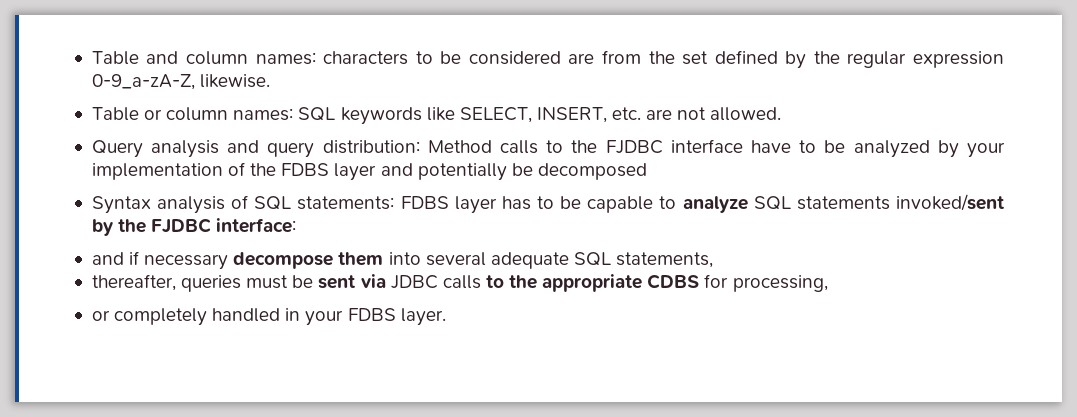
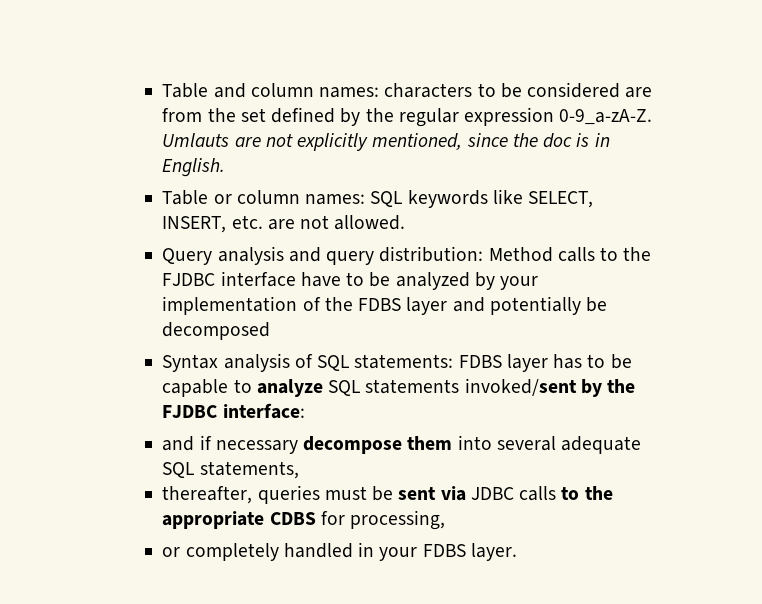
- Table and column names: characters to be considered are from the set defined by the regular expression 0-9_a-zA-Z, likewise.
+ Table and column names: characters to be considered are from the set defined by the regular expression 0-9_a-zA-Z. Umlauts are not explicitly mentioned, since the doc is in English.

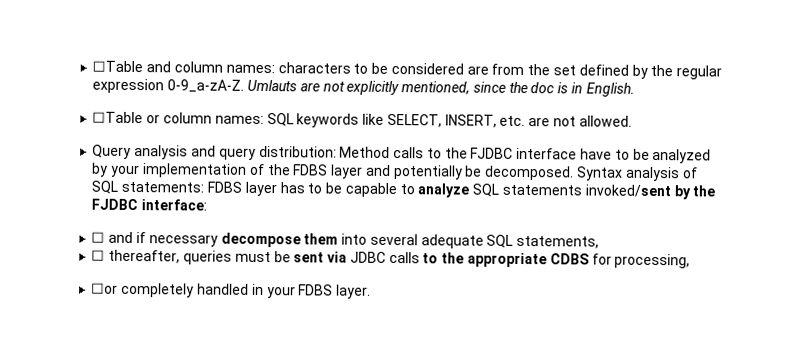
- Table and column names: characters to be considered are from the set defined by the regular expression 0-9_a-zA-Z.
+ ☐Table and column names: characters to be considered are from the set defined by the regular expression 0-9_a-zA-Z.
- Table or column names: SQL keywords like SELECT, INSERT, etc. are not allowed.
+ ☐Table or column names: SQL keywords like SELECT, INSERT, etc. are not allowed.
- Query analysis and query distribution: Method calls to the FJDBC interface have to be analyzed by your implementation of the FDBS layer and potentially be decomposed
- Syntax analysis of SQL statements: FDBS layer has to be capable to analyze SQL statements invoked/sent by the FJDBC interface:
+ Query analysis and query distribution: Method calls to the FJDBC interface have to be analyzed by your implementation of the FDBS layer and potentially be decomposed. Syntax analysis of SQL statements: FDBS layer has to be capable to analyze SQL statements invoked/sent by the FJDBC interface:
- and if necessary decompose them into several adequate SQL statements,
+ ☐ and if necessary decompose them into several adequate SQL statements,
- thereafter, queries must be sent via JDBC calls to the appropriate CDBS for processing,
+ ☐ thereafter, queries must be sent via JDBC calls to the appropriate CDBS for processing,
- or completely handled in your FDBS layer.
+ ☐or completely handled in your FDBS layer.

